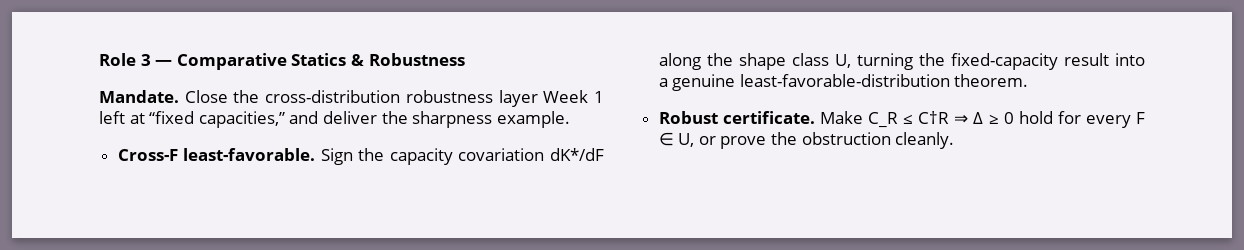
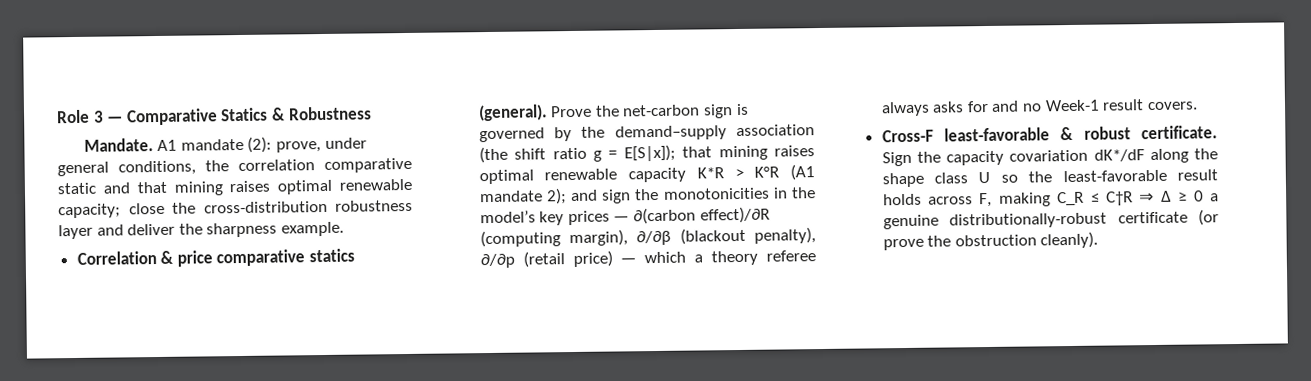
- Close the cross-distribution robustness layer Week 1 left at “fixed capacities,” and deliver the sharpness example.
+ A1 mandate (2): prove, under general conditions, the correlation comparative static and that mining raises optimal renewable capacity; close the cross-distribution robustness layer and deliver the sharpness example.
- Cross-F least-favorable.
+ Correlation & price comparative statics (general). Prove the net-carbon sign is governed by the demand–supply association (the shift ratio g = E[S|x]); that mining raises optimal renewable capacity K*R > K°R (A1 mandate 2); and sign the monotonicities in the model’s key prices — ∂(carbon effect)/∂R (computing margin), ∂/∂β (blackout penalty), ∂/∂p (retail price) — which a theory referee always asks for and no Week-1 result covers.
+ Cross-F least-favorable & robust certificate.
- Sign the capacity covariation dK*/dF along the shape class U, turning the fixed-capacity result into a genuine least-favorable-distribution theorem.
- Robust certificate. Make C_R ≤ C†R ⇒ Δ ≥ 0 hold for every F ∈ U, or prove the obstruction cleanly.
+ Sign the capacity covariation dK*/dF along the shape class U so the least-favorable result holds across F, making C_R ≤ C†R ⇒ Δ ≥ 0 a genuine distributionally-robust certificate (or prove the obstruction cleanly).

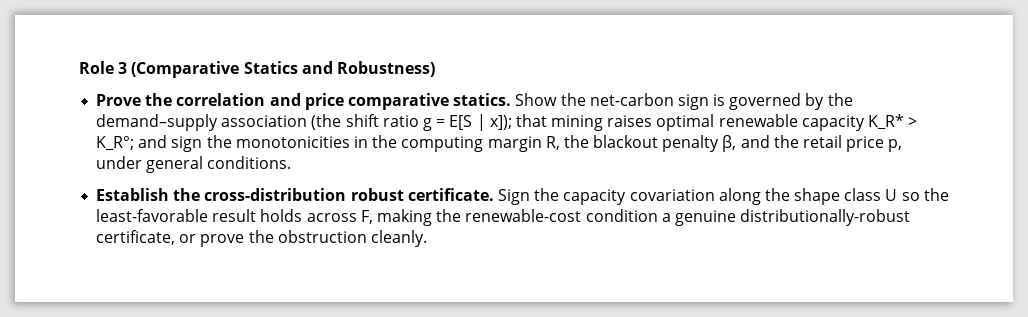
- Role 3 — Comparative Statics & Robustness
- Mandate. A1 mandate (2): prove, under general conditions, the correlation comparative static and that mining raises optimal renewable capacity; close the cross-distribution robustness layer and deliver the sharpness example.
- Correlation & price comparative statics (general). Prove the net-carbon sign is governed by the demand–supply association (the shift ratio g = E[S|x]); that mining raises optimal renewable capacity K*R > K°R (A1 mandate 2); and sign the monotonicities in the model’s key prices — ∂(carbon effect)/∂R (computing margin), ∂/∂β (blackout penalty), ∂/∂p (retail price) — which a theory referee always asks for and no Week-1 result covers.
- Cross-F least-favorable & robust certificate.
+ Role 3 (Comparative Statics and Robustness)
+ Prove the correlation and price comparative statics. Show the net-carbon sign is governed by the demand–supply association (the shift ratio g = E[S | x]); that mining raises optimal renewable capacity K_R* > K_R°; and sign the monotonicities in the computing margin R, the blackout penalty β, and the retail price p, under general conditions.
+ Establish the cross-distribution robust certificate.
- Sign the capacity covariation dK*/dF along the shape class U so the least-favorable result holds across F, making C_R ≤ C†R ⇒ Δ ≥ 0 a genuine distributionally-robust certificate (or prove the obstruction cleanly).
+ Sign the capacity covariation along the shape class U so the least-favorable result holds across F, making the renewable-cost condition a genuine distributionally-robust certificate, or prove the obstruction cleanly.

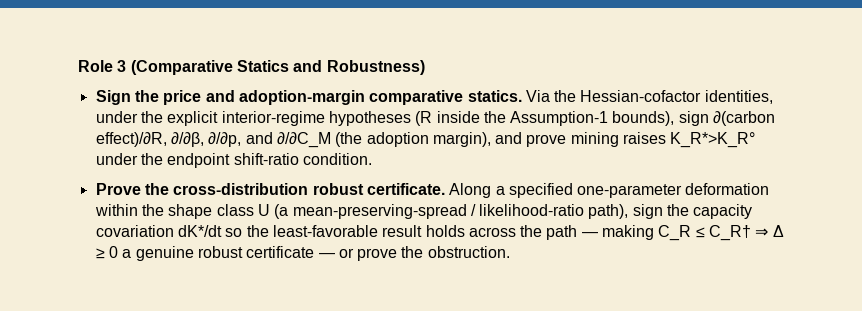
- Prove the correlation and price comparative statics. Show the net-carbon sign is governed by the demand–supply association (the shift ratio g = E[S | x]); that mining raises optimal renewable capacity K_R* > K_R°; and sign the monotonicities in the computing margin R, the blackout penalty β, and the retail price p, under general conditions.
- Establish the cross-distribution robust certificate. Sign the capacity covariation along the shape class U so the least-favorable result holds across F, making the renewable-cost condition a genuine distributionally-robust certificate, or prove the obstruction cleanly.
+ Sign the price and adoption-margin comparative statics. Via the Hessian-cofactor identities, under the explicit interior-regime hypotheses (R inside the Assumption-1 bounds), sign ∂(carbon effect)/∂R, ∂/∂β, ∂/∂p, and ∂/∂C_M (the adoption margin), and prove mining raises K_R*>K_R° under the endpoint shift-ratio condition.
+ Prove the cross-distribution robust certificate. Along a specified one-parameter deformation within the shape class U (a mean-preserving-spread / likelihood-ratio path), sign the capacity covariation dK*/dt so the least-favorable result holds across the path — making C_R ≤ C_R† ⇒ Δ ≥ 0 a genuine robust certificate — or prove the obstruction.

